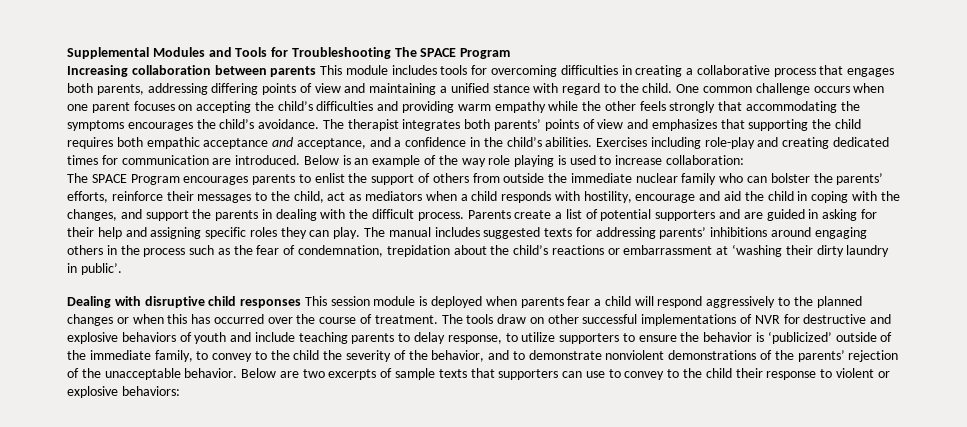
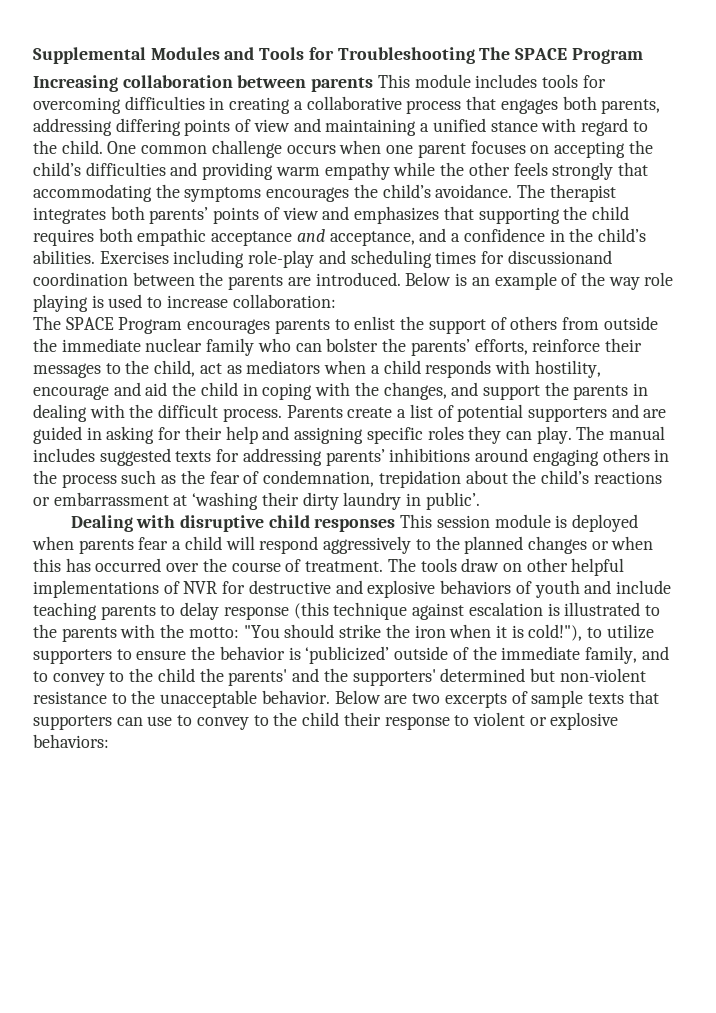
- Exercises including role-play and creating dedicated times for communication are introduced.
+ Exercises including role-play and scheduling times for discussionand coordination between the parents are introduced.
- The tools draw on other successful implementations of NVR for destructive and explosive behaviors of youth and include teaching parents to delay response, to utilize supporters to ensure the behavior is ‘publicized’ outside of the immediate family, to convey to the child the severity of the behavior, and to demonstrate nonviolent demonstrations of the parents’ rejection of the unacceptable behavior.
+ The tools draw on other helpful implementations of NVR for destructive and explosive behaviors of youth and include teaching parents to delay response (this technique against escalation is illustrated to the parents with the motto: "You should strike the iron when it is cold!"), to utilize supporters to ensure the behavior is ‘publicized’ outside of the immediate family, and to convey to the child the parents' and the supporters' determined but non-violent resistance to the unacceptable behavior.

